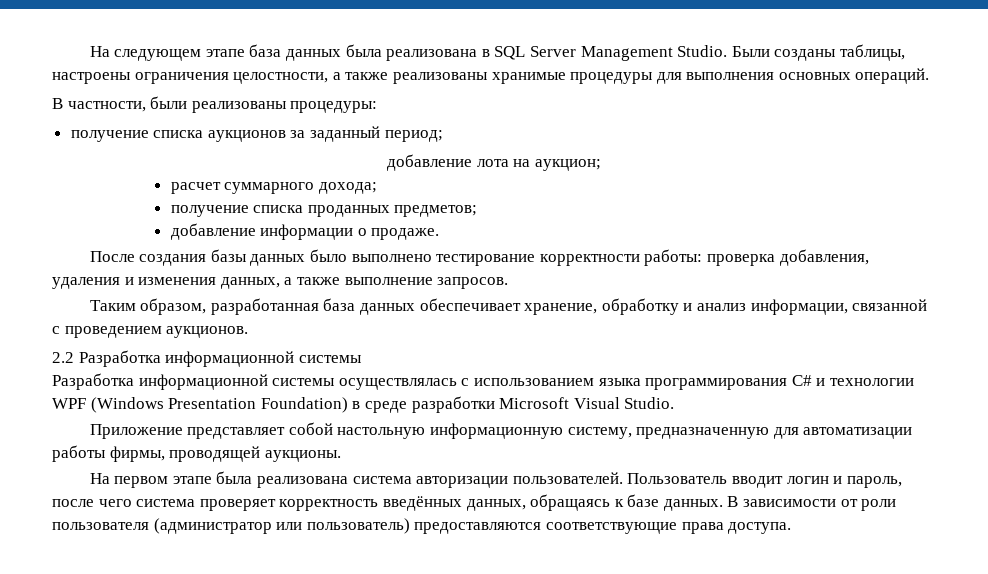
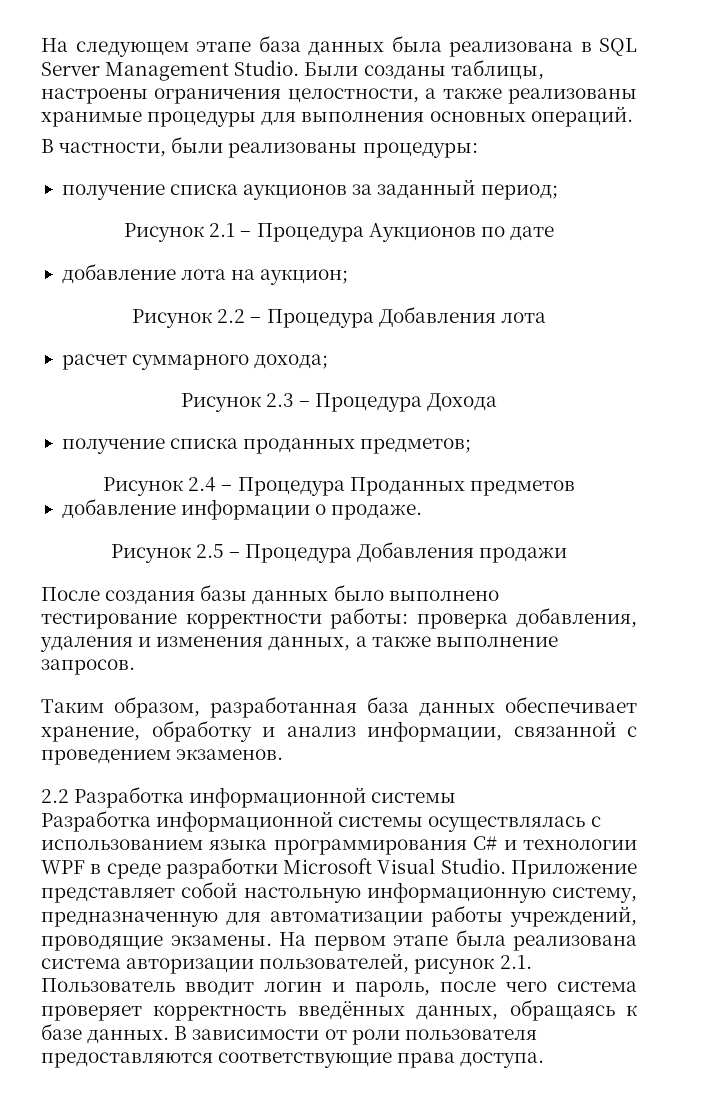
+ Рисунок 2.1 – Процедура Аукционов по дате
  добавление лота на аукцион;
+ Рисунок 2.2 – Процедура Добавления лота
  расчет суммарного дохода;
+ Рисунок 2.3 – Процедура Дохода
  получение списка проданных предметов;
+ Рисунок 2.4 – Процедура Проданных предметов
  добавление информации о продаже.
+ Рисунок 2.5 – Процедура Добавления продажи
- Таким образом, разработанная база данных обеспечивает хранение, обработку и анализ информации, связанной с проведением аукционов.
+ Таким образом, разработанная база данных обеспечивает хранение, обработку и анализ информации, связанной с проведением экзаменов.
- Разработка информационной системы осуществлялась с использованием языка программирования C# и технологии WPF (Windows Presentation Foundation) в среде разработки Microsoft Visual Studio.
- Приложение представляет собой настольную информационную систему, предназначенную для автоматизации работы фирмы, проводящей аукционы.
- На первом этапе была реализована система авторизации пользователей. Пользователь вводит логин и пароль, после чего система проверяет корректность введённых данных, обращаясь к базе данных.
+ Разработка информационной системы осуществлялась с использованием языка программирования C# и технологии WPF в среде разработки Microsoft Visual Studio. Приложение представляет собой настольную информационную систему, предназначенную для автоматизации работы учреждений, проводящие экзамены. На первом этапе была реализована система авторизации пользователей, рисунок 2.1. Пользователь вводит логин и пароль, после чего система проверяет корректность введённых данных, обращаясь к базе данных.
- В зависимости от роли пользователя (администратор или пользователь) предоставляются соответствующие права доступа.
+ В зависимости от роли пользователя предоставляются соответствующие права доступа.

